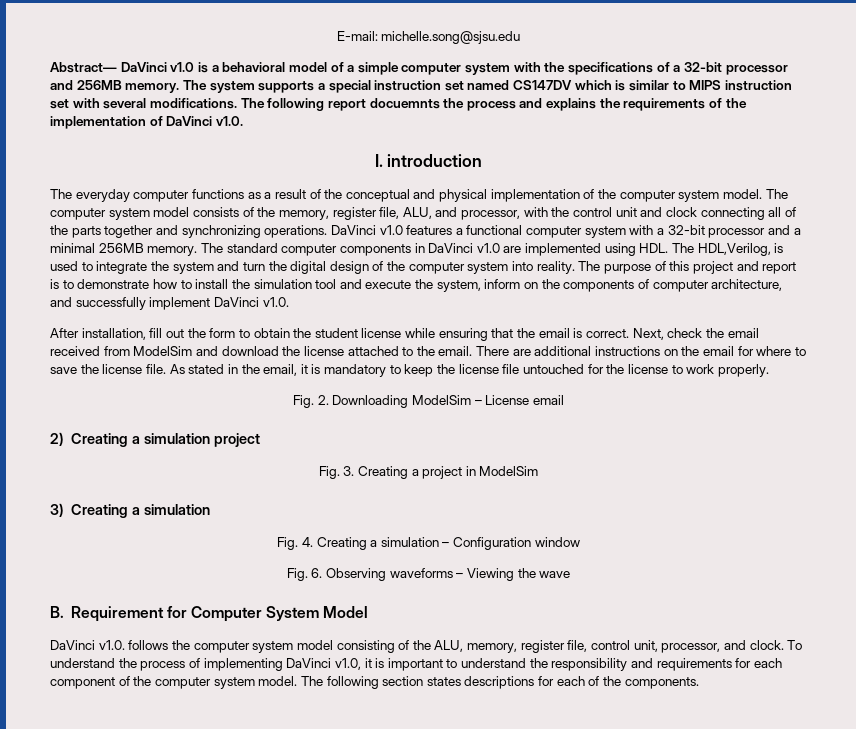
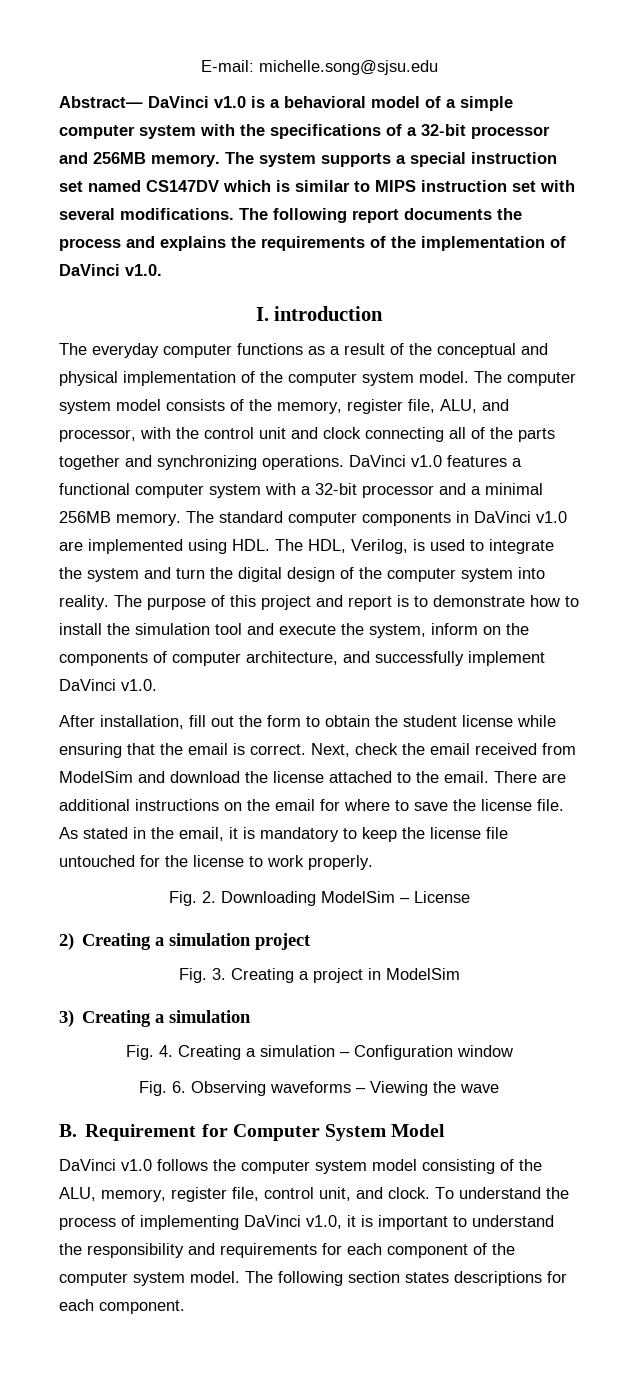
- The following report docuemnts the process and explains the requirements of the implementation of DaVinci v1.0.
+ The following report documents the process and explains the requirements of the implementation of DaVinci v1.0.
- The standard computer components in DaVinci v1.0 are implemented using HDL. The HDL,Verilog, is used to integrate the system and turn the digital design of the computer system into reality.
+ The standard computer components in DaVinci v1.0 are implemented using HDL. The HDL, Verilog, is used to integrate the system and turn the digital design of the computer system into reality.
- Fig. 2. Downloading ModelSim – License email
+ Fig. 2. Downloading ModelSim – License
- DaVinci v1.0. follows the computer system model consisting of the ALU, memory, register file, control unit, processor, and clock.
+ DaVinci v1.0 follows the computer system model consisting of the ALU, memory, register file, control unit, and clock.
- The following section states descriptions for each of the components.
+ The following section states descriptions for each component.

